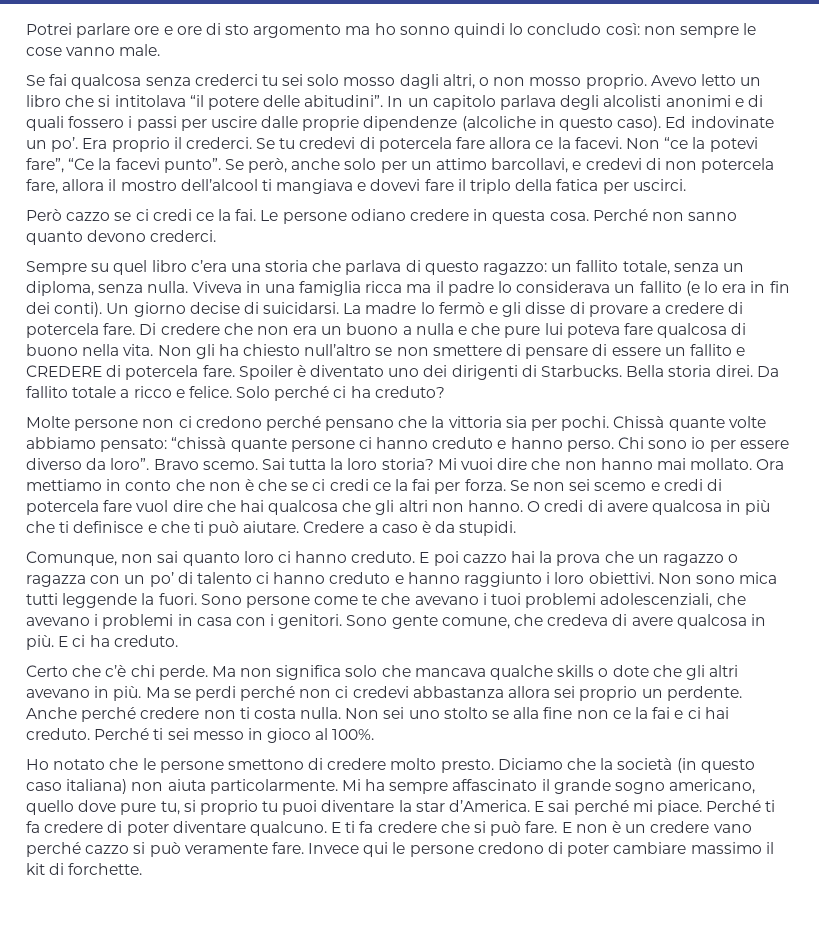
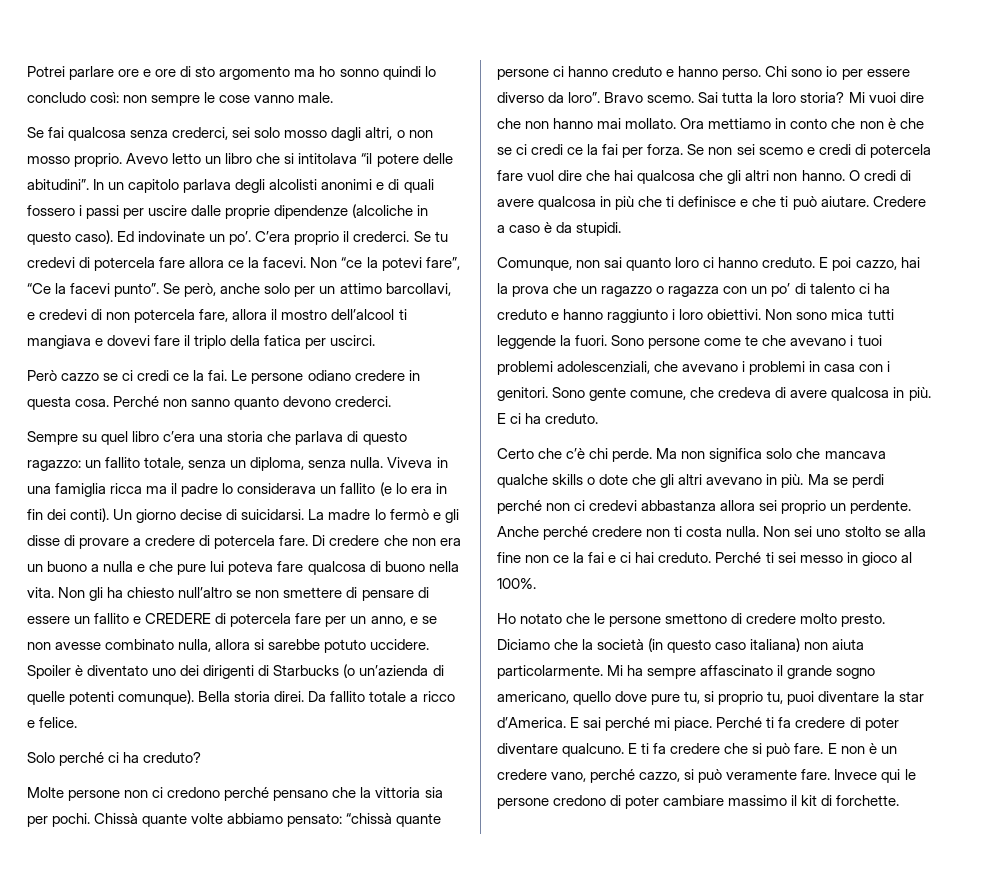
- Se fai qualcosa senza crederci tu sei solo mosso dagli altri, o non mosso proprio.
+ Se fai qualcosa senza crederci, sei solo mosso dagli altri, o non mosso proprio.
- Era proprio il crederci.
+ C’era proprio il crederci.
- Non gli ha chiesto null’altro se non smettere di pensare di essere un fallito e CREDERE di potercela fare.
+ Non gli ha chiesto null’altro se non smettere di pensare di essere un fallito e CREDERE di potercela fare per un anno, e se non avesse combinato nulla, allora si sarebbe potuto uccidere.
- Spoiler è diventato uno dei dirigenti di Starbucks.
+ Spoiler è diventato uno dei dirigenti di Starbucks (o un’azienda di quelle potenti comunque).
- Da fallito totale a ricco e felice. Solo perché ci ha creduto?
+ Da fallito totale a ricco e felice.
+ Solo perché ci ha creduto?
- E poi cazzo hai la prova che un ragazzo o ragazza con un po’ di talento ci hanno creduto e hanno raggiunto i loro obiettivi.
+ E poi cazzo, hai la prova che un ragazzo o ragazza con un po’ di talento ci ha creduto e hanno raggiunto i loro obiettivi.
- Mi ha sempre affascinato il grande sogno americano, quello dove pure tu, si proprio tu puoi diventare la star d’America.
+ Mi ha sempre affascinato il grande sogno americano, quello dove pure tu, si proprio tu, puoi diventare la star d’America.
- E non è un credere vano perché cazzo si può veramente fare.
+ E non è un credere vano, perché cazzo, si può veramente fare.

